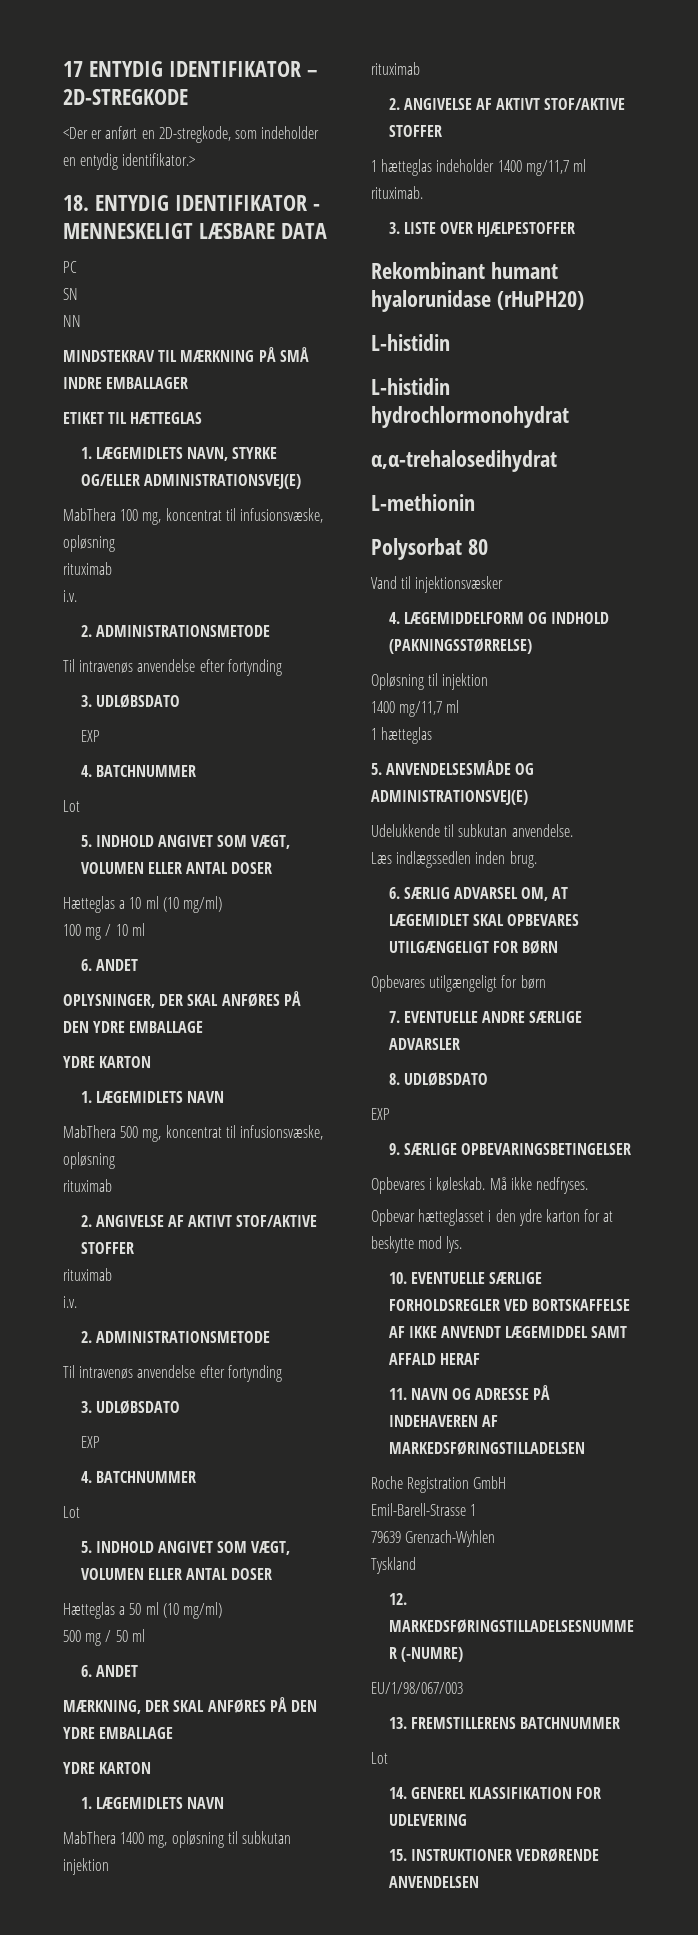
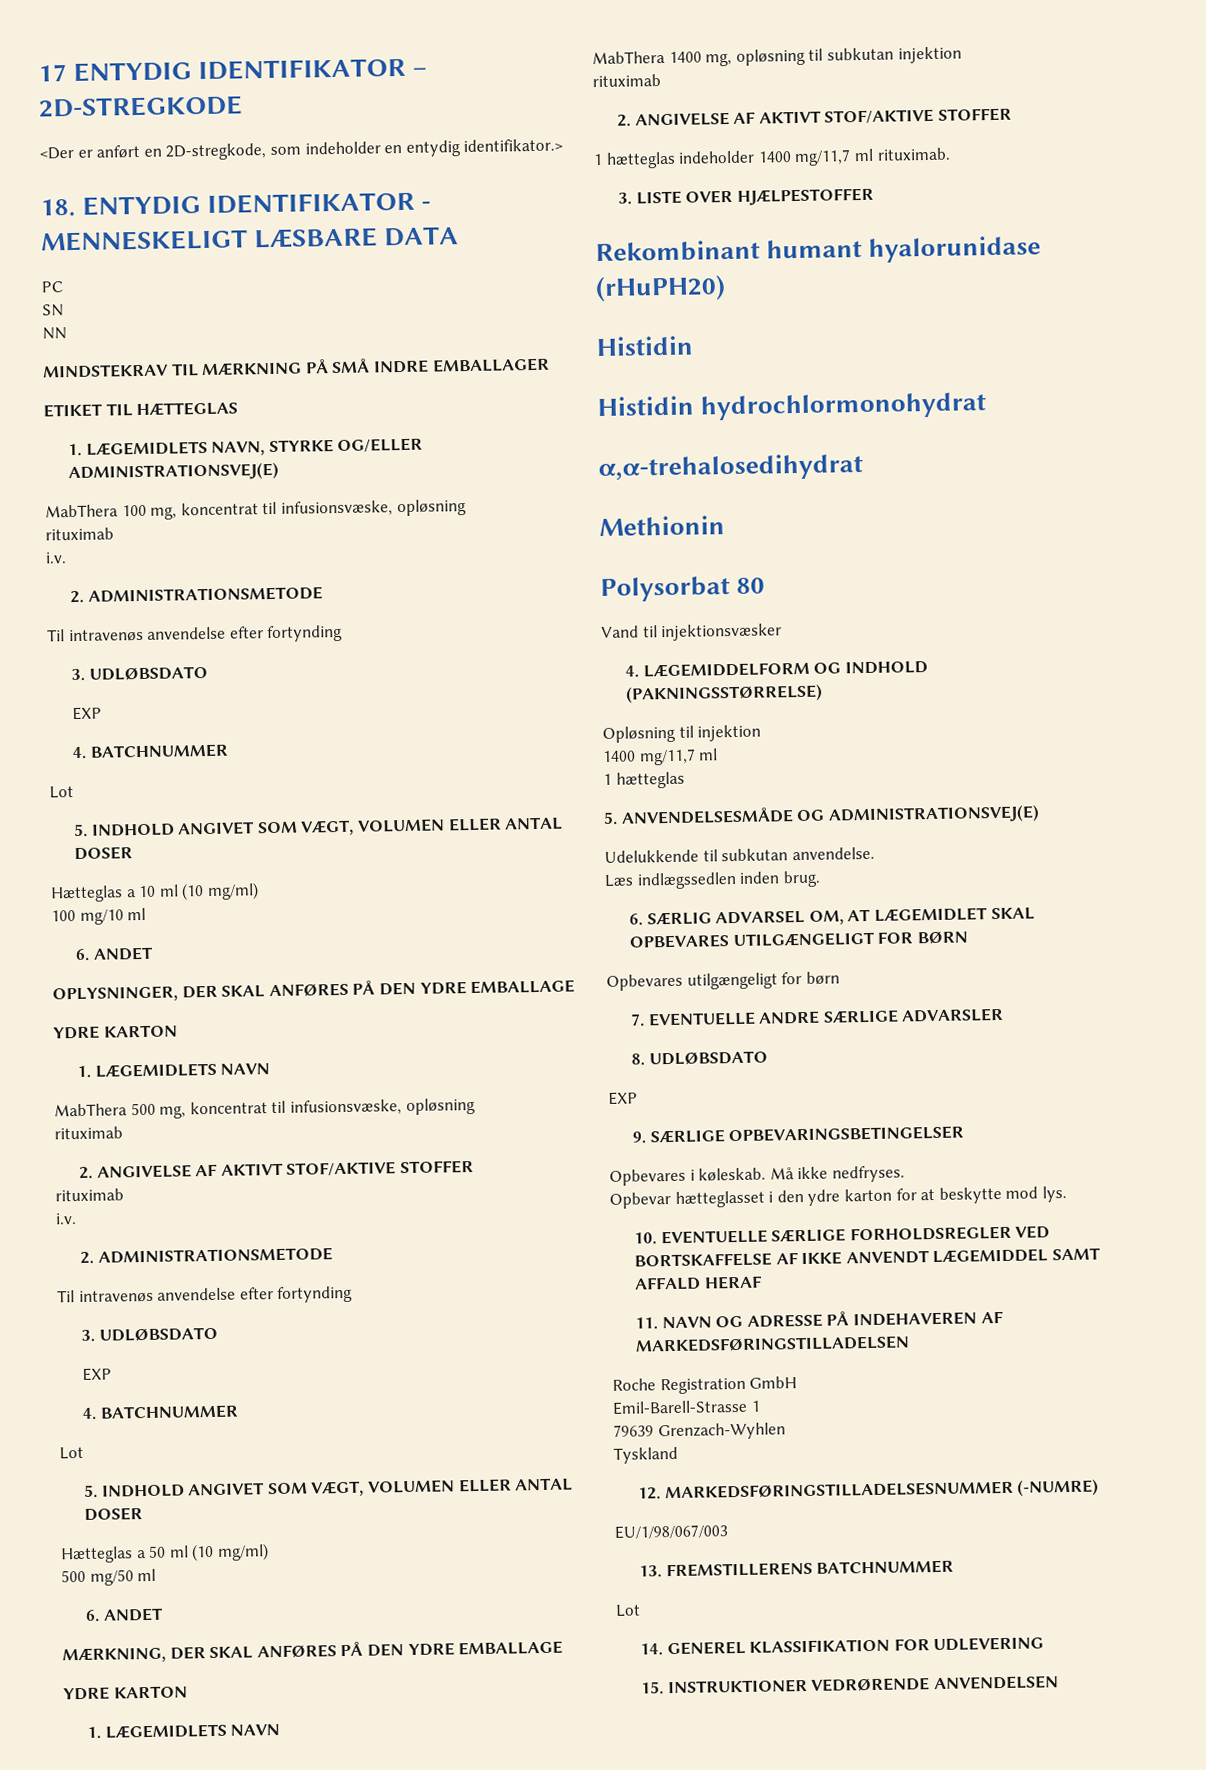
- 100 mg / 10 ml
+ 100 mg/10 ml
- 500 mg / 50 ml
+ 500 mg/50 ml
  Rekombinant humant hyalorunidase (rHuPH20)
- L-histidin
- L-histidin hydrochlormonohydrat
+ Histidin
+ Histidin hydrochlormonohydrat
- L-methionin
+ Methionin

